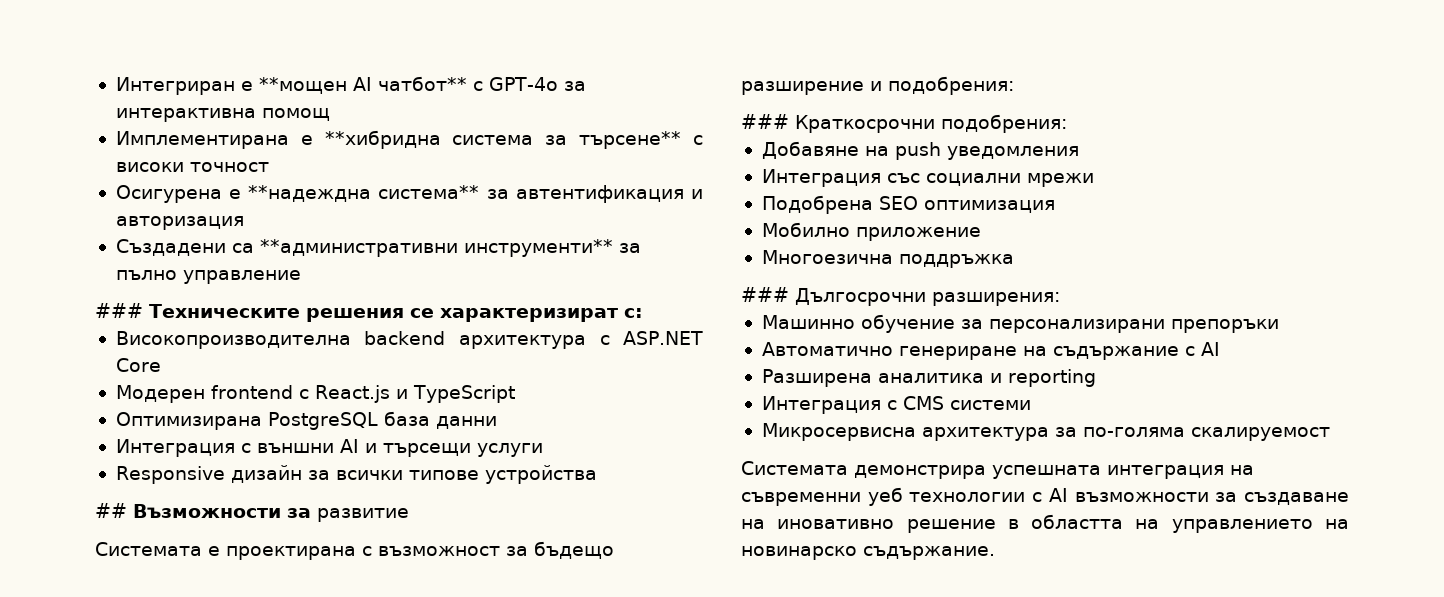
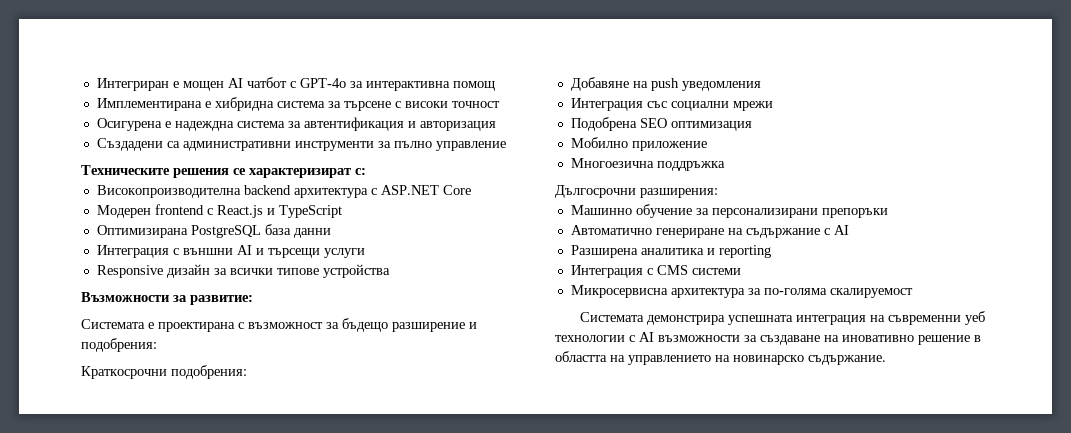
- Интегриран е **мощен AI чатбот** с GPT-4o за интерактивна помощ
+ Интегриран е мощен AI чатбот с GPT-4o за интерактивна помощ
- Имплементирана е **хибридна система за търсене** с високи точност
+ Имплементирана е хибридна система за търсене с високи точност
- Осигурена е **надеждна система** за автентификация и авторизация
+ Осигурена е надеждна система за автентификация и авторизация
- Създадени са **административни инструменти** за пълно управление
+ Създадени са административни инструменти за пълно управление
- ### Техническите решения се характеризират с:
+ Техническите решения се характеризират с:
- ## Възможности за развитие
+ Възможности за развитие:
- ### Краткосрочни подобрения:
+ Краткосрочни подобрения:
- ### Дългосрочни разширения:
+ Дългосрочни разширения:

